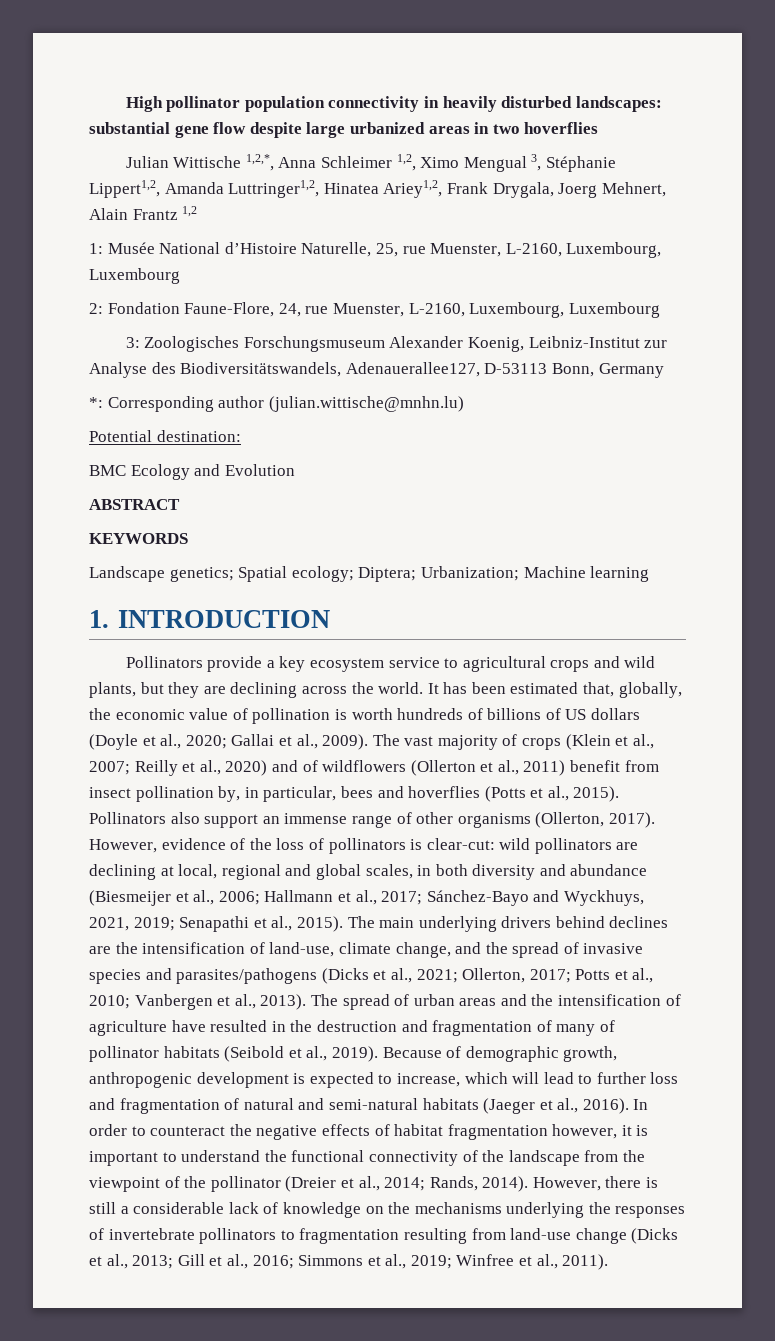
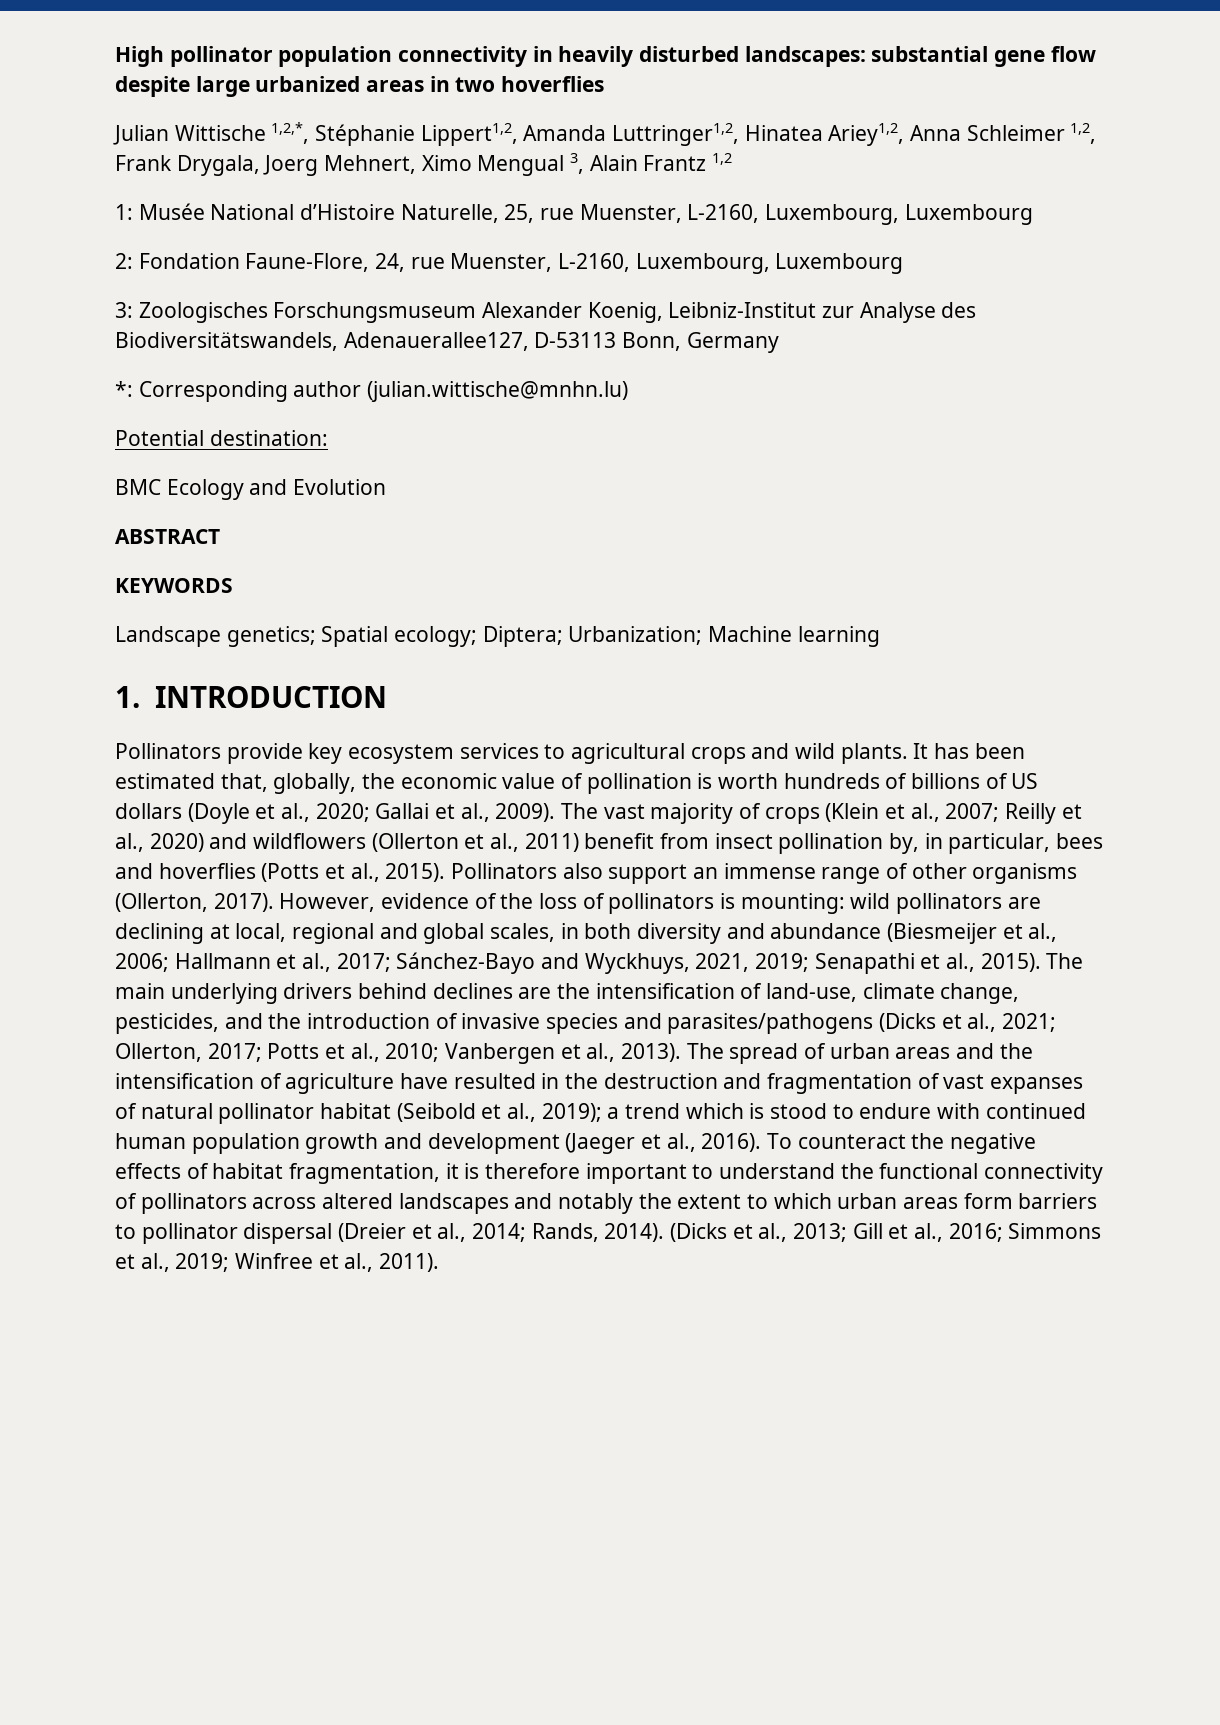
- Julian Wittische 1,2,*, Anna Schleimer 1,2, Ximo Mengual 3, Stéphanie Lippert1,2, Amanda Luttringer1,2, Hinatea Ariey1,2, Frank Drygala, Joerg Mehnert, Alain Frantz 1,2
+ Julian Wittische 1,2,*, Stéphanie Lippert1,2, Amanda Luttringer1,2, Hinatea Ariey1,2, Anna Schleimer 1,2, Frank Drygala, Joerg Mehnert, Ximo Mengual 3, Alain Frantz 1,2
- Pollinators provide a key ecosystem service to agricultural crops and wild plants, but they are declining across the world.
+ Pollinators provide key ecosystem services to agricultural crops and wild plants.
- The vast majority of crops (Klein et al., 2007; Reilly et al., 2020) and of wildflowers (Ollerton et al., 2011) benefit from insect pollination by, in particular, bees and hoverflies (Potts et al., 2015).
+ The vast majority of crops (Klein et al., 2007; Reilly et al., 2020) and wildflowers (Ollerton et al., 2011) benefit from insect pollination by, in particular, bees and hoverflies (Potts et al., 2015).
- However, evidence of the loss of pollinators is clear-cut: wild pollinators are declining at local, regional and global scales, in both diversity and abundance (Biesmeijer et al., 2006; Hallmann et al., 2017; Sánchez-Bayo and Wyckhuys, 2021, 2019; Senapathi et al., 2015).
+ However, evidence of the loss of pollinators is mounting: wild pollinators are declining at local, regional and global scales, in both diversity and abundance (Biesmeijer et al., 2006; Hallmann et al., 2017; Sánchez-Bayo and Wyckhuys, 2021, 2019; Senapathi et al., 2015).
- The main underlying drivers behind declines are the intensification of land-use, climate change, and the spread of invasive species and parasites/pathogens (Dicks et al., 2021; Ollerton, 2017; Potts et al., 2010; Vanbergen et al., 2013).
+ The main underlying drivers behind declines are the intensification of land-use, climate change, pesticides, and the introduction of invasive species and parasites/pathogens (Dicks et al., 2021; Ollerton, 2017; Potts et al., 2010; Vanbergen et al., 2013).
- The spread of urban areas and the intensification of agriculture have resulted in the destruction and fragmentation of many of pollinator habitats (Seibold et al., 2019). Because of demographic growth, anthropogenic development is expected to increase, which will lead to further loss and fragmentation of natural and semi-natural habitats (Jaeger et al., 2016).
+ The spread of urban areas and the intensification of agriculture have resulted in the destruction and fragmentation of vast expanses of natural pollinator habitat (Seibold et al., 2019); a trend which is stood to endure with continued human population growth and development (Jaeger et al., 2016).
- In order to counteract the negative effects of habitat fragmentation however, it is important to understand the functional connectivity of the landscape from the viewpoint of the pollinator (Dreier et al., 2014; Rands, 2014).
+ To counteract the negative effects of habitat fragmentation, it is therefore important to understand the functional connectivity of pollinators across altered landscapes and notably the extent to which urban areas form barriers to pollinator dispersal (Dreier et al., 2014; Rands, 2014).
- However, there is still a considerable lack of knowledge on the mechanisms underlying the responses of invertebrate pollinators to fragmentation resulting from land-use change (Dicks et al., 2013; Gill et al., 2016; Simmons et al., 2019; Winfree et al., 2011).
+ (Dicks et al., 2013; Gill et al., 2016; Simmons et al., 2019; Winfree et al., 2011).

